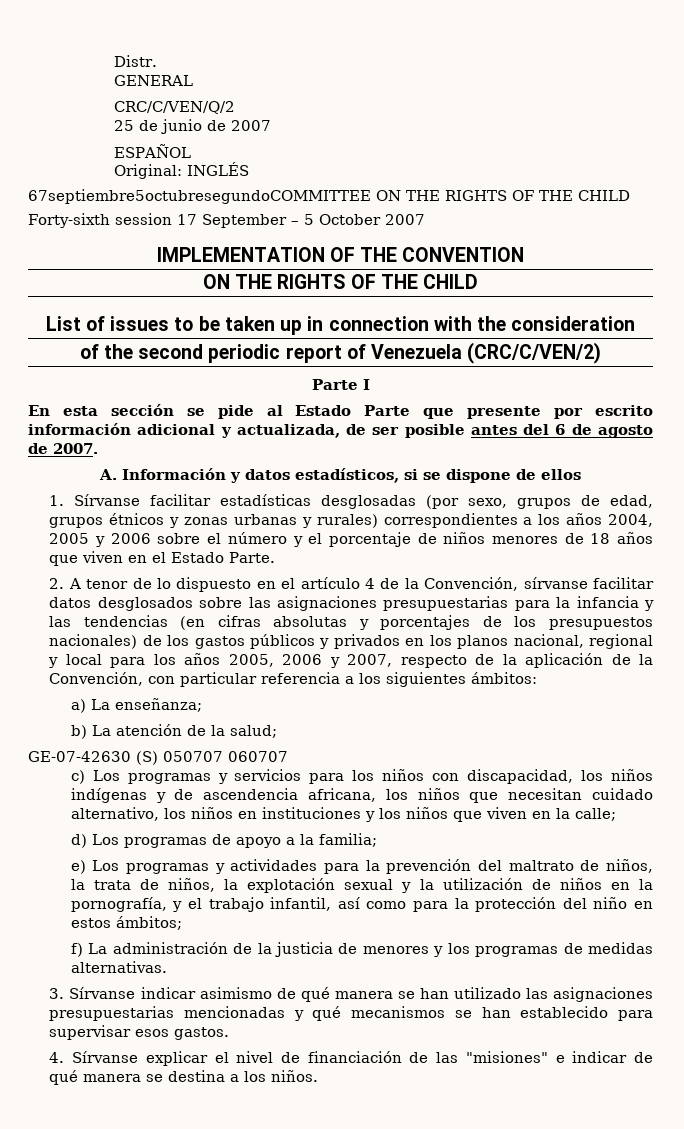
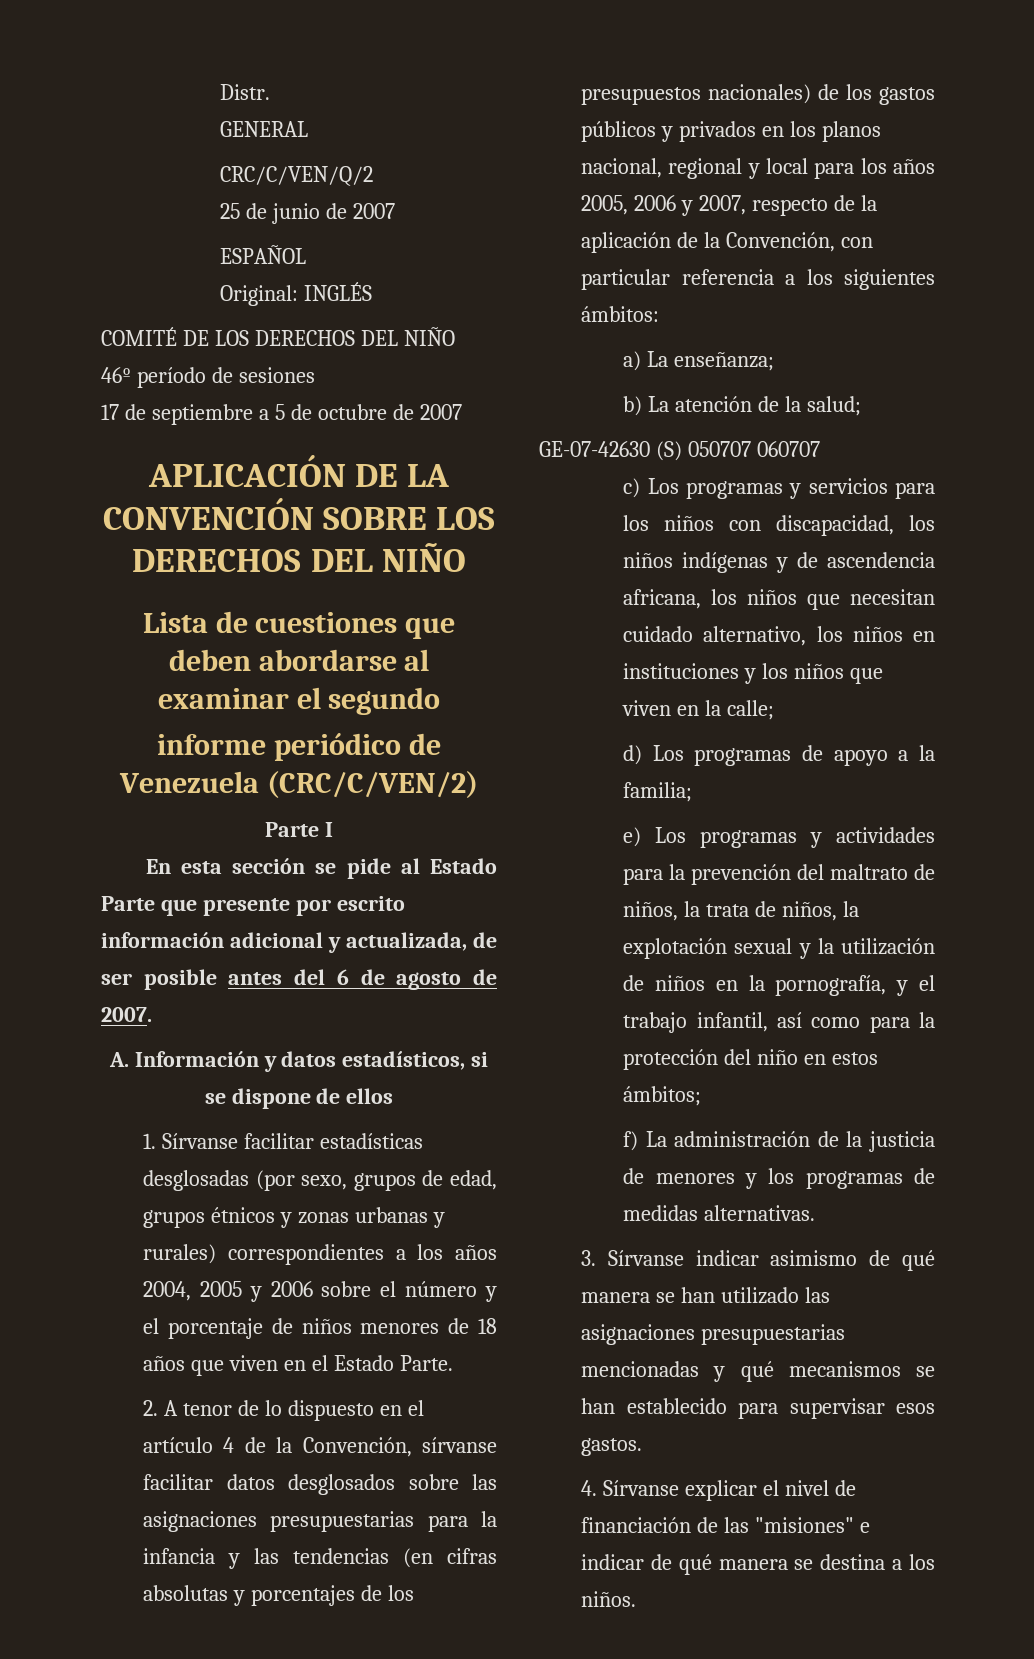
- 67septiembre5octubresegundoCOMMITTEE ON THE RIGHTS OF THE CHILD
- Forty-sixth session 17 September – 5 October 2007
- IMPLEMENTATION OF THE CONVENTION
- ON THE RIGHTS OF THE CHILD
- List of issues to be taken up in connection with the consideration
- of the second periodic report of Venezuela (CRC/C/VEN/2)
+ COMITÉ DE LOS DERECHOS DEL NIÑO
+ 46º período de sesiones
+ 17 de septiembre a 5 de octubre de 2007
+ APLICACIÓN DE LA CONVENCIÓN SOBRE LOS DERECHOS DEL NIÑO
+ Lista de cuestiones que deben abordarse al examinar el segundo
+ informe periódico de Venezuela (CRC/C/VEN/2)

